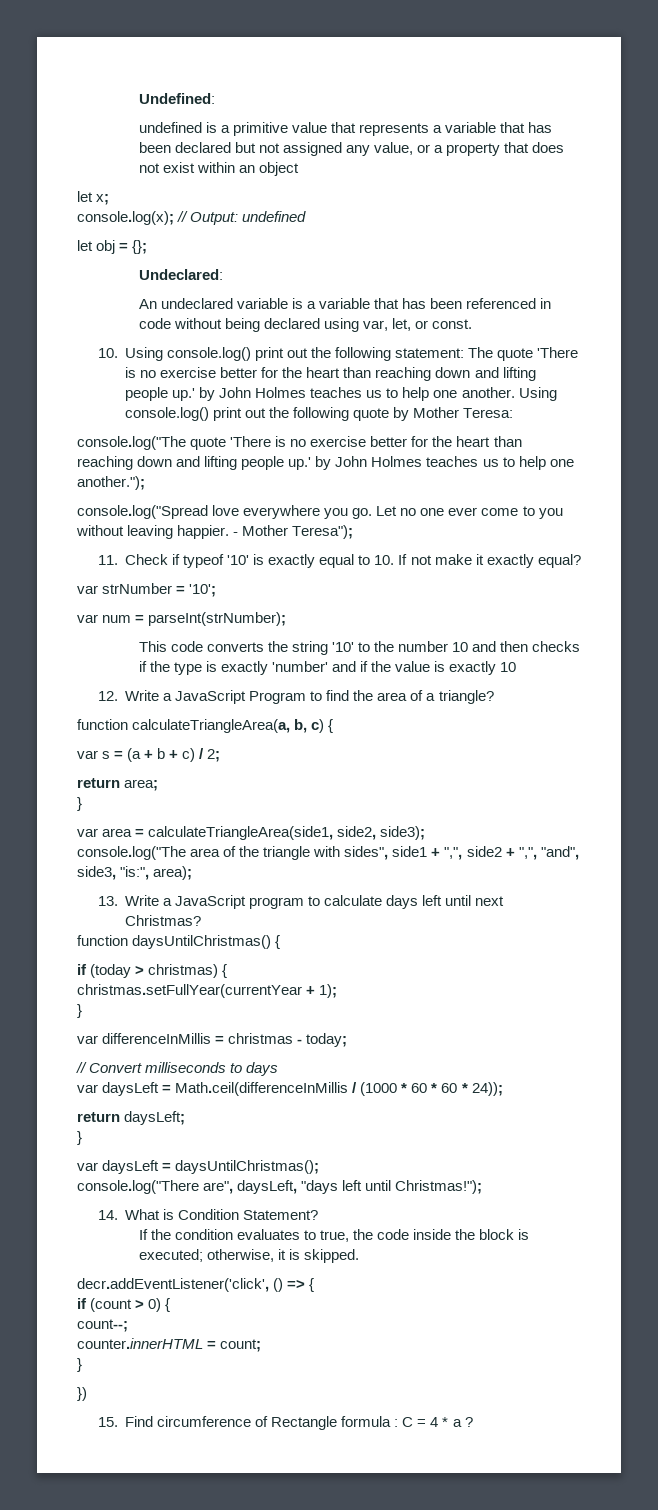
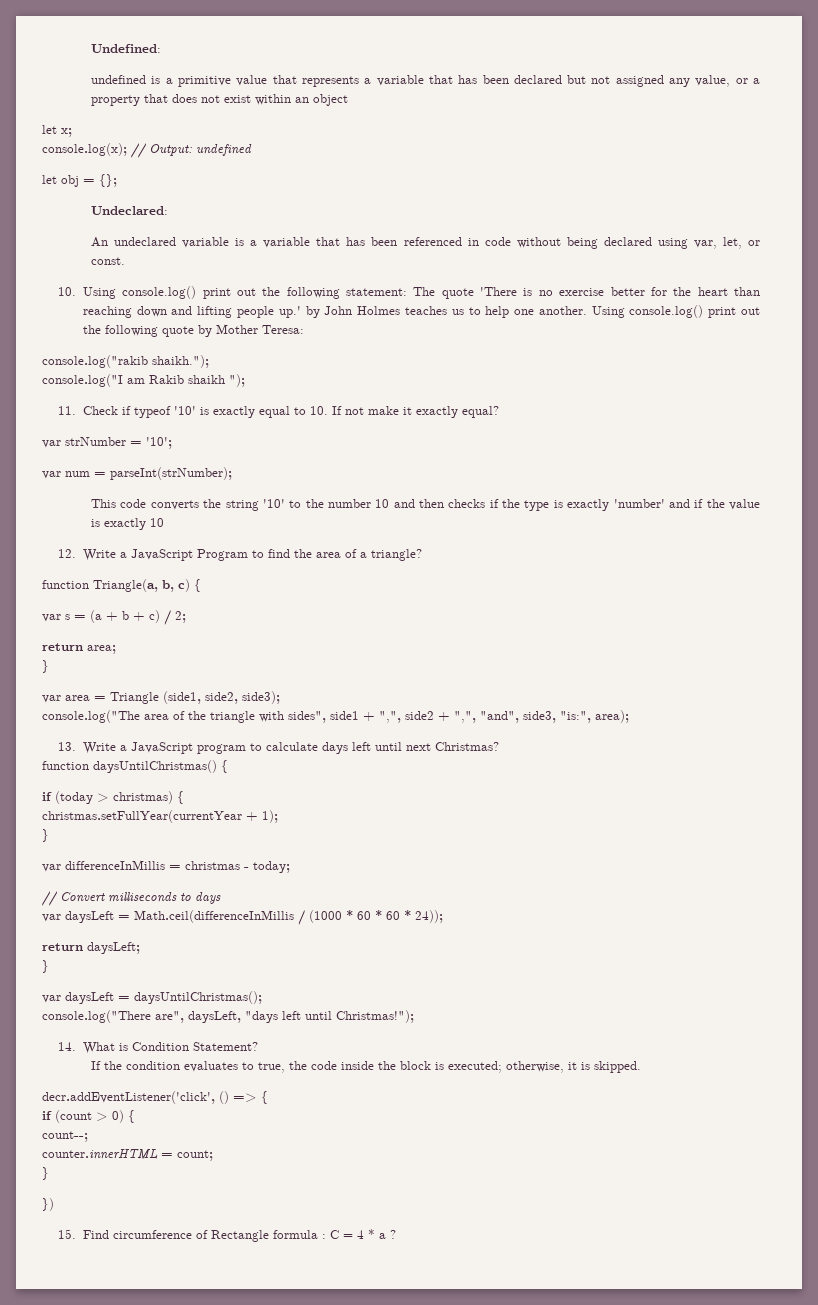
- console.log("The quote 'There is no exercise better for the heart than reaching down and lifting people up.' by John Holmes teaches us to help one another.");
- console.log("Spread love everywhere you go. Let no one ever come to you without leaving happier. - Mother Teresa");
+ console.log("rakib shaikh.");
+ console.log("I am Rakib shaikh ");
- function calculateTriangleArea(a, b, c) {
+ function Triangle(a, b, c) {
- var area = calculateTriangleArea(side1, side2, side3);
+ var area = Triangle (side1, side2, side3);

